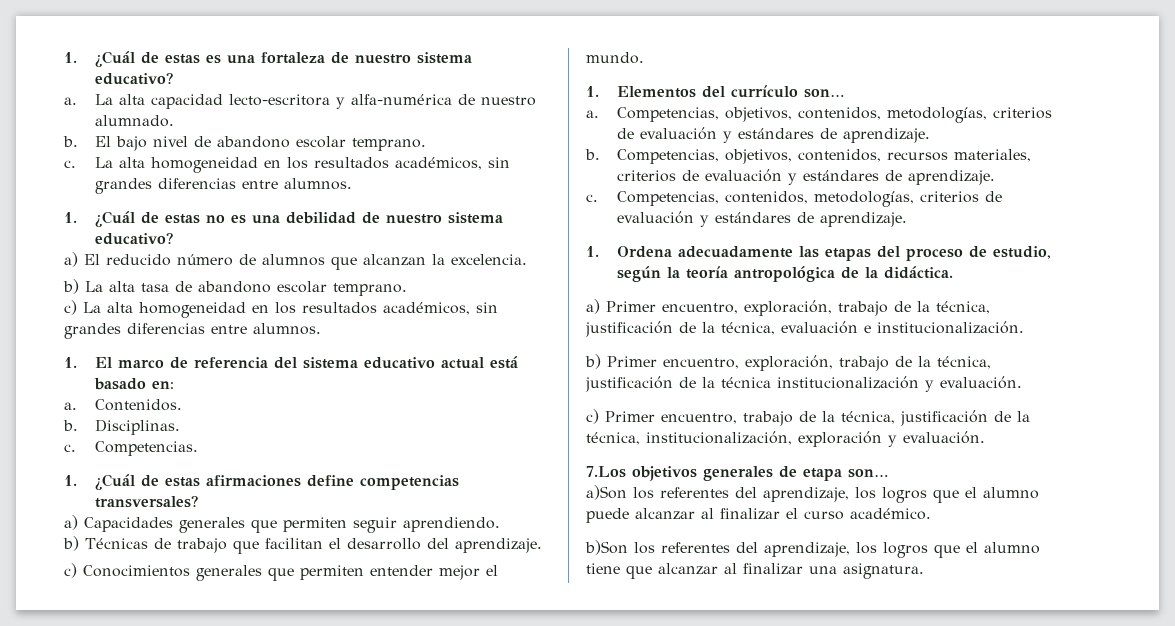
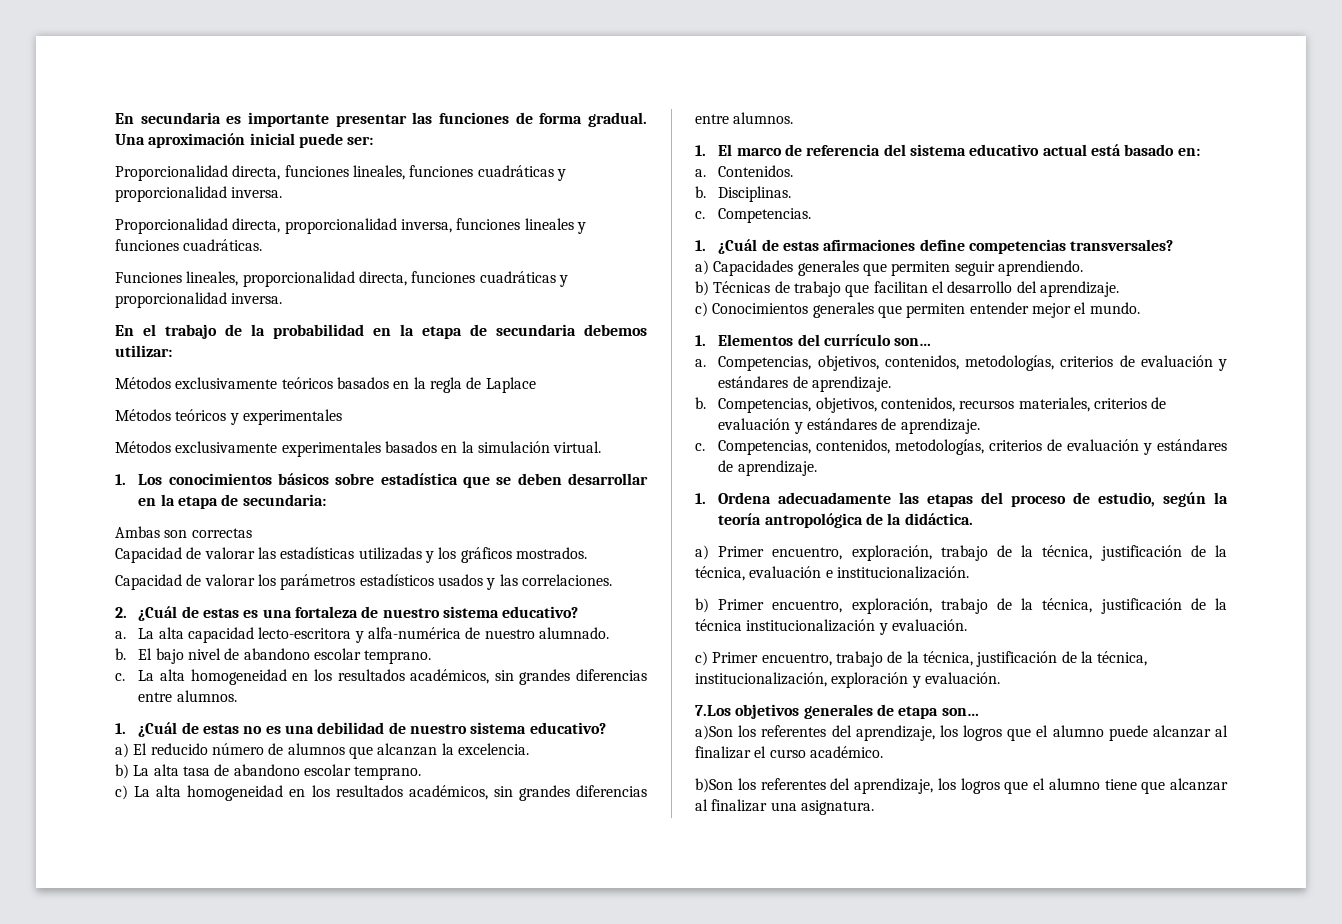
- 1. ¿Cuál de estas es una fortaleza de nuestro sistema educativo?
+ En secundaria es importante presentar las funciones de forma gradual. Una aproximación inicial puede ser:
+ Proporcionalidad directa, funciones lineales, funciones cuadráticas y proporcionalidad inversa.
+ Proporcionalidad directa, proporcionalidad inversa, funciones lineales y funciones cuadráticas.
+ Funciones lineales, proporcionalidad directa, funciones cuadráticas y proporcionalidad inversa.
+ En el trabajo de la probabilidad en la etapa de secundaria debemos utilizar:
+ Métodos exclusivamente teóricos basados en la regla de Laplace
+ Métodos teóricos y experimentales
+ Métodos exclusivamente experimentales basados en la simulación virtual.
+ 1. Los conocimientos básicos sobre estadística que se deben desarrollar en la etapa de secundaria:
+ Ambas son correctas
+ Capacidad de valorar las estadísticas utilizadas y los gráficos mostrados.
+ Capacidad de valorar los parámetros estadísticos usados y las correlaciones.
+ 2. ¿Cuál de estas es una fortaleza de nuestro sistema educativo?

